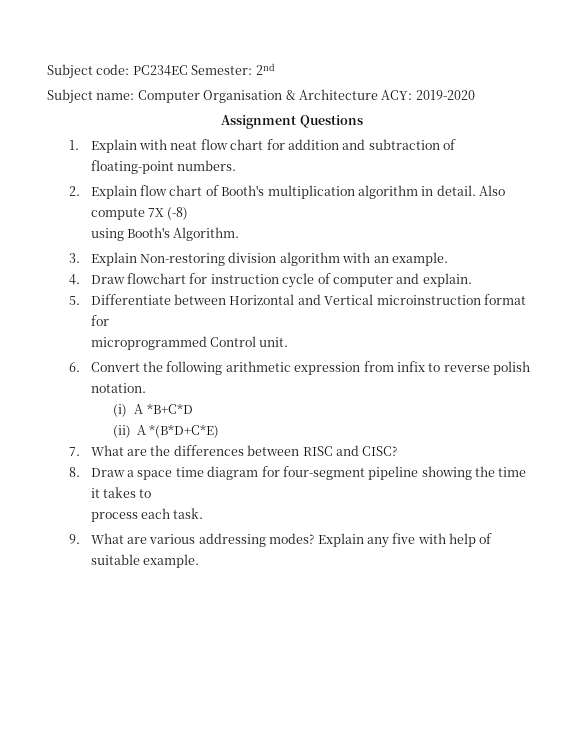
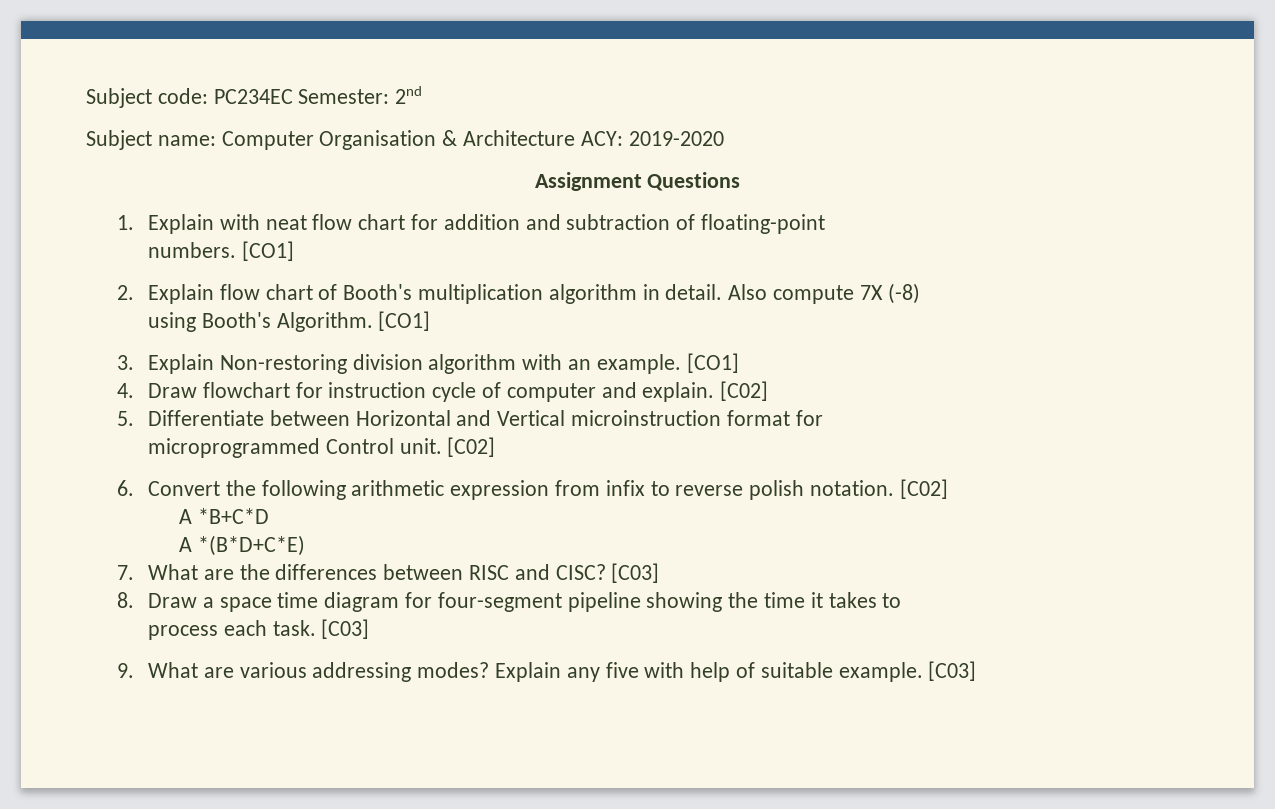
- 1. Explain with neat flow chart for addition and subtraction of floating-point numbers.
+ 1. Explain with neat flow chart for addition and subtraction of floating-point
+ numbers. [CO1]
- using Booth's Algorithm.
+ using Booth's Algorithm. [CO1]
- 3. Explain Non-restoring division algorithm with an example.
+ 3. Explain Non-restoring division algorithm with an example. [CO1]
- 4. Draw flowchart for instruction cycle of computer and explain.
+ 4. Draw flowchart for instruction cycle of computer and explain. [C02]
- microprogrammed Control unit.
+ microprogrammed Control unit. [C02]
- 6. Convert the following arithmetic expression from infix to reverse polish notation.
- (i) A *B+C*D
+ 6. Convert the following arithmetic expression from infix to reverse polish notation. [C02]
+ A *B+C*D
- (ii) A *(B*D+C*E)
+ A *(B*D+C*E)
- 7. What are the differences between RISC and CISC?
+ 7. What are the differences between RISC and CISC? [C03]
- process each task.
+ process each task. [C03]
- Explain any five with help of suitable example.
+ Explain any five with help of suitable example. [C03]

